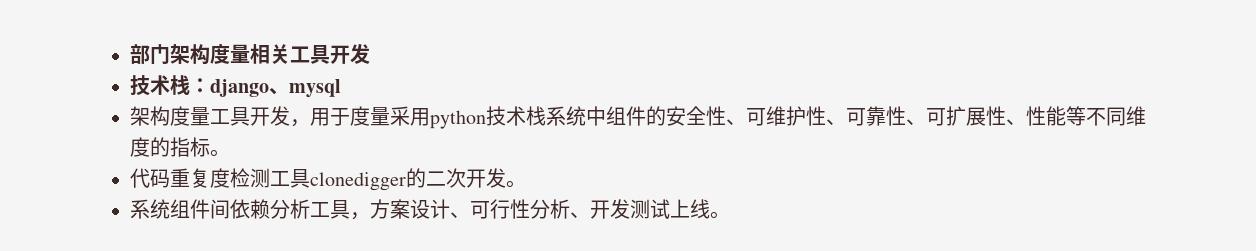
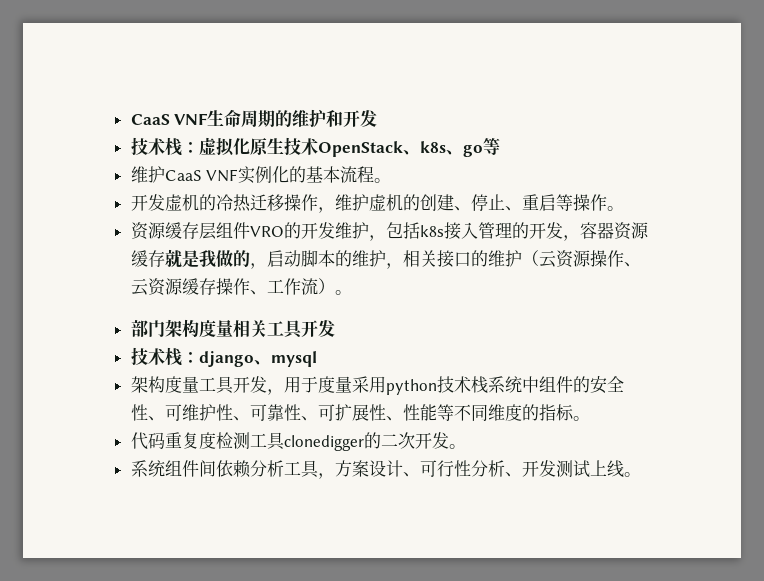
+ CaaS VNF生命周期的维护和开发
+ 技术栈：虚拟化原生技术OpenStack、k8s、go等
+ 维护CaaS VNF实例化的基本流程。
+ 开发虚机的冷热迁移操作，维护虚机的创建、停止、重启等操作。
+ 资源缓存层组件VRO的开发维护，包括k8s接入管理的开发，容器资源缓存就是我做的，启动脚本的维护，相关接口的维护（云资源操作、云资源缓存操作、工作流）。

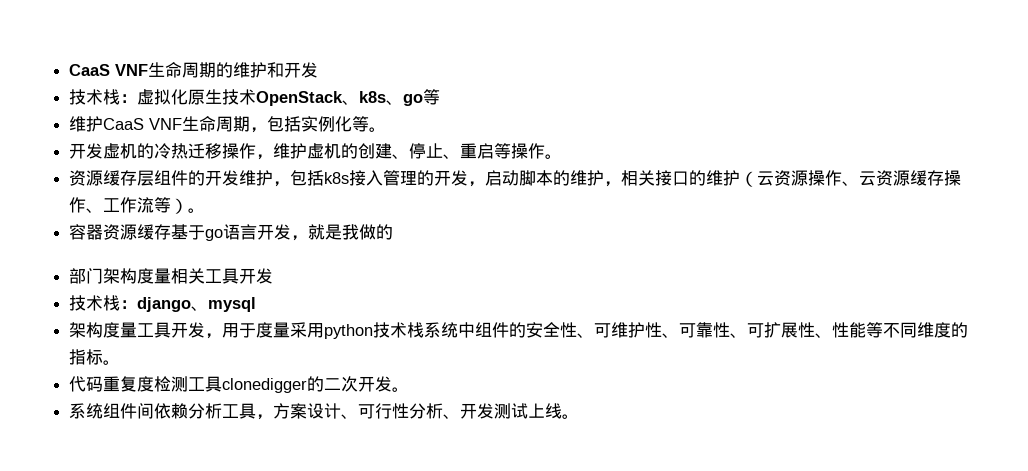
- 维护CaaS VNF实例化的基本流程。
+ 维护CaaS VNF生命周期，包括实例化等。
- 资源缓存层组件VRO的开发维护，包括k8s接入管理的开发，容器资源缓存就是我做的，启动脚本的维护，相关接口的维护（云资源操作、云资源缓存操作、工作流）。
+ 资源缓存层组件的开发维护，包括k8s接入管理的开发，启动脚本的维护，相关接口的维护（云资源操作、云资源缓存操作、工作流等）。
+ 容器资源缓存基于go语言开发，就是我做的

